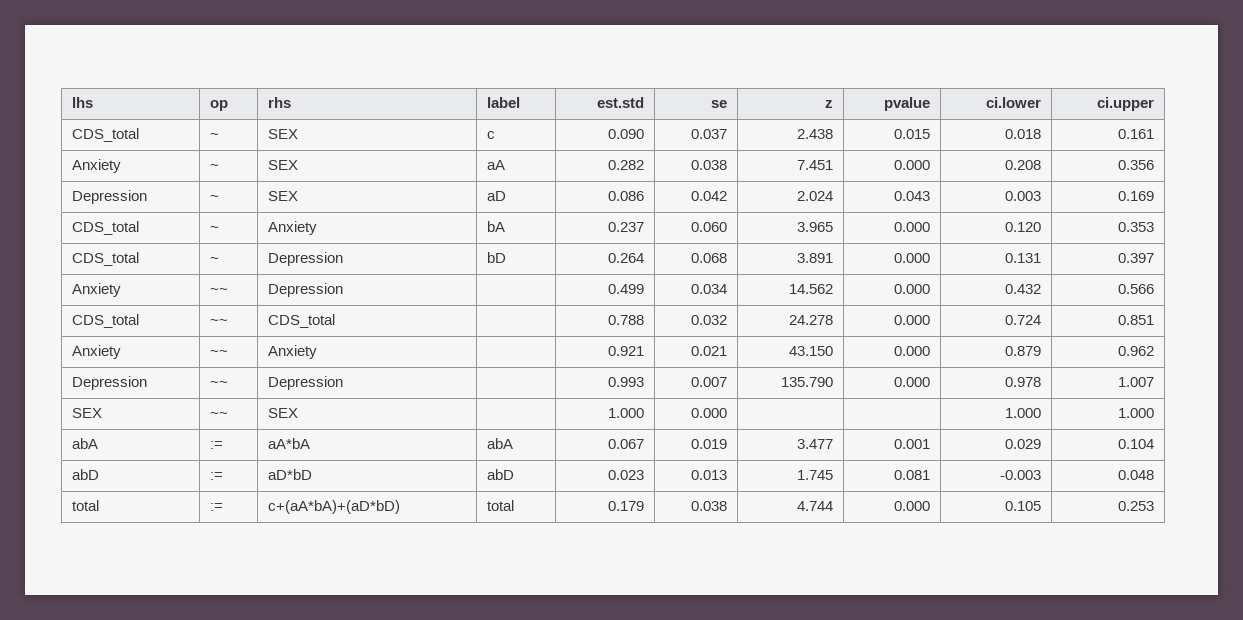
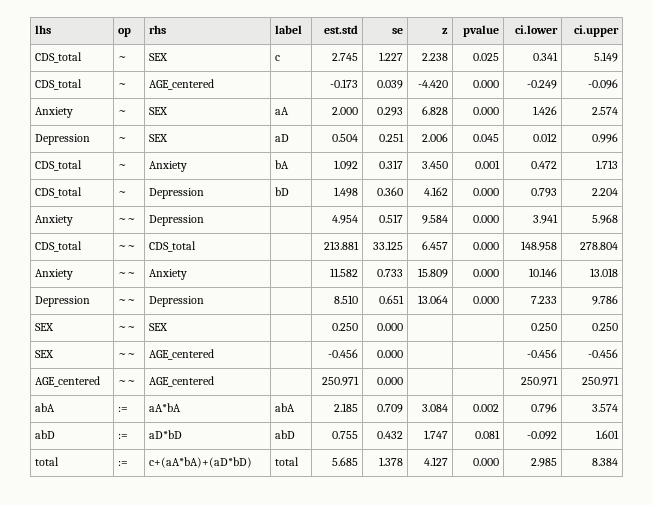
- CDS_total | ~ | SEX | c | 0.090 | 0.037 | 2.438 | 0.015 | 0.018 | 0.161
+ CDS_total | ~ | SEX | c | 2.745 | 1.227 | 2.238 | 0.025 | 0.341 | 5.149
+ CDS_total | ~ | AGE_centered | | -0.173 | 0.039 | -4.420 | 0.000 | -0.249 | -0.096
- Anxiety | ~ | SEX | aA | 0.282 | 0.038 | 7.451 | 0.000 | 0.208 | 0.356
+ Anxiety | ~ | SEX | aA | 2.000 | 0.293 | 6.828 | 0.000 | 1.426 | 2.574
- Depression | ~ | SEX | aD | 0.086 | 0.042 | 2.024 | 0.043 | 0.003 | 0.169
- CDS_total | ~ | Anxiety | bA | 0.237 | 0.060 | 3.965 | 0.000 | 0.120 | 0.353
+ Depression | ~ | SEX | aD | 0.504 | 0.251 | 2.006 | 0.045 | 0.012 | 0.996
+ CDS_total | ~ | Anxiety | bA | 1.092 | 0.317 | 3.450 | 0.001 | 0.472 | 1.713
- CDS_total | ~ | Depression | bD | 0.264 | 0.068 | 3.891 | 0.000 | 0.131 | 0.397
+ CDS_total | ~ | Depression | bD | 1.498 | 0.360 | 4.162 | 0.000 | 0.793 | 2.204
- Anxiety | ~~ | Depression | | 0.499 | 0.034 | 14.562 | 0.000 | 0.432 | 0.566
+ Anxiety | ~~ | Depression | | 4.954 | 0.517 | 9.584 | 0.000 | 3.941 | 5.968
- CDS_total | ~~ | CDS_total | | 0.788 | 0.032 | 24.278 | 0.000 | 0.724 | 0.851
+ CDS_total | ~~ | CDS_total | | 213.881 | 33.125 | 6.457 | 0.000 | 148.958 | 278.804
- Anxiety | ~~ | Anxiety | | 0.921 | 0.021 | 43.150 | 0.000 | 0.879 | 0.962
+ Anxiety | ~~ | Anxiety | | 11.582 | 0.733 | 15.809 | 0.000 | 10.146 | 13.018
- Depression | ~~ | Depression | | 0.993 | 0.007 | 135.790 | 0.000 | 0.978 | 1.007
+ Depression | ~~ | Depression | | 8.510 | 0.651 | 13.064 | 0.000 | 7.233 | 9.786
- SEX | ~~ | SEX | | 1.000 | 0.000 | | | 1.000 | 1.000
- abA | := | aA*bA | abA | 0.067 | 0.019 | 3.477 | 0.001 | 0.029 | 0.104
+ SEX | ~~ | SEX | | 0.250 | 0.000 | | | 0.250 | 0.250
+ SEX | ~~ | AGE_centered | | -0.456 | 0.000 | | | -0.456 | -0.456
+ AGE_centered | ~~ | AGE_centered | | 250.971 | 0.000 | | | 250.971 | 250.971
+ abA | := | aA*bA | abA | 2.185 | 0.709 | 3.084 | 0.002 | 0.796 | 3.574
- abD | := | aD*bD | abD | 0.023 | 0.013 | 1.745 | 0.081 | -0.003 | 0.048
+ abD | := | aD*bD | abD | 0.755 | 0.432 | 1.747 | 0.081 | -0.092 | 1.601
- total | := | c+(aA*bA)+(aD*bD) | total | 0.179 | 0.038 | 4.744 | 0.000 | 0.105 | 0.253
+ total | := | c+(aA*bA)+(aD*bD) | total | 5.685 | 1.378 | 4.127 | 0.000 | 2.985 | 8.384

